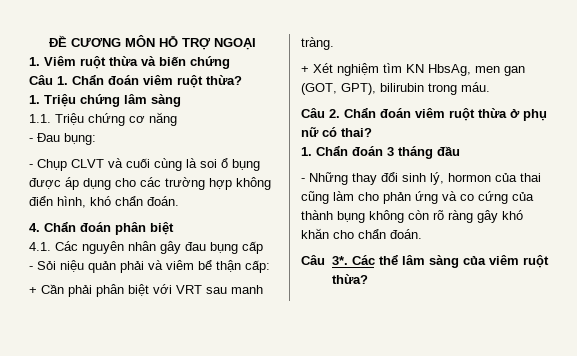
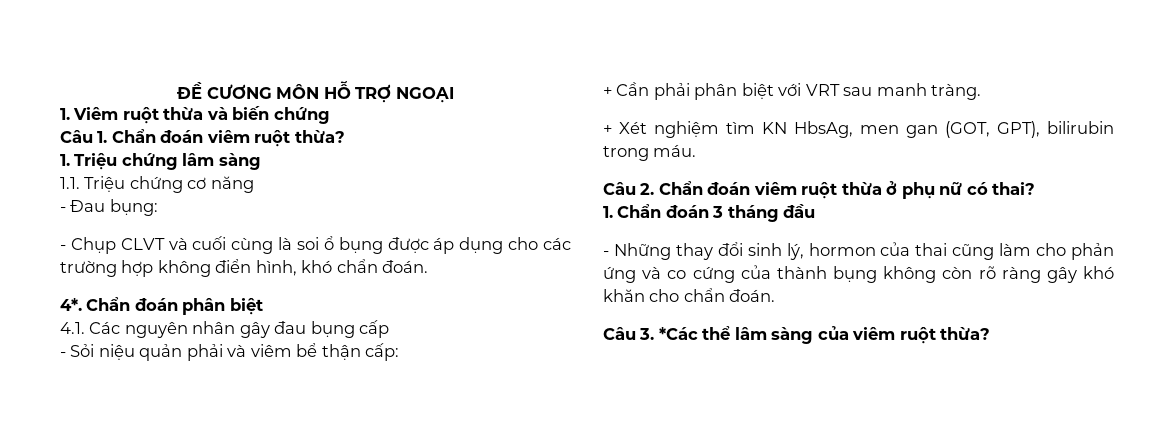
- 4. Chẩn đoán phân biệt
+ 4*. Chẩn đoán phân biệt
- Câu 3*. Các thể lâm sàng của viêm ruột thừa?
+ Câu 3. *Các thể lâm sàng của viêm ruột thừa?

